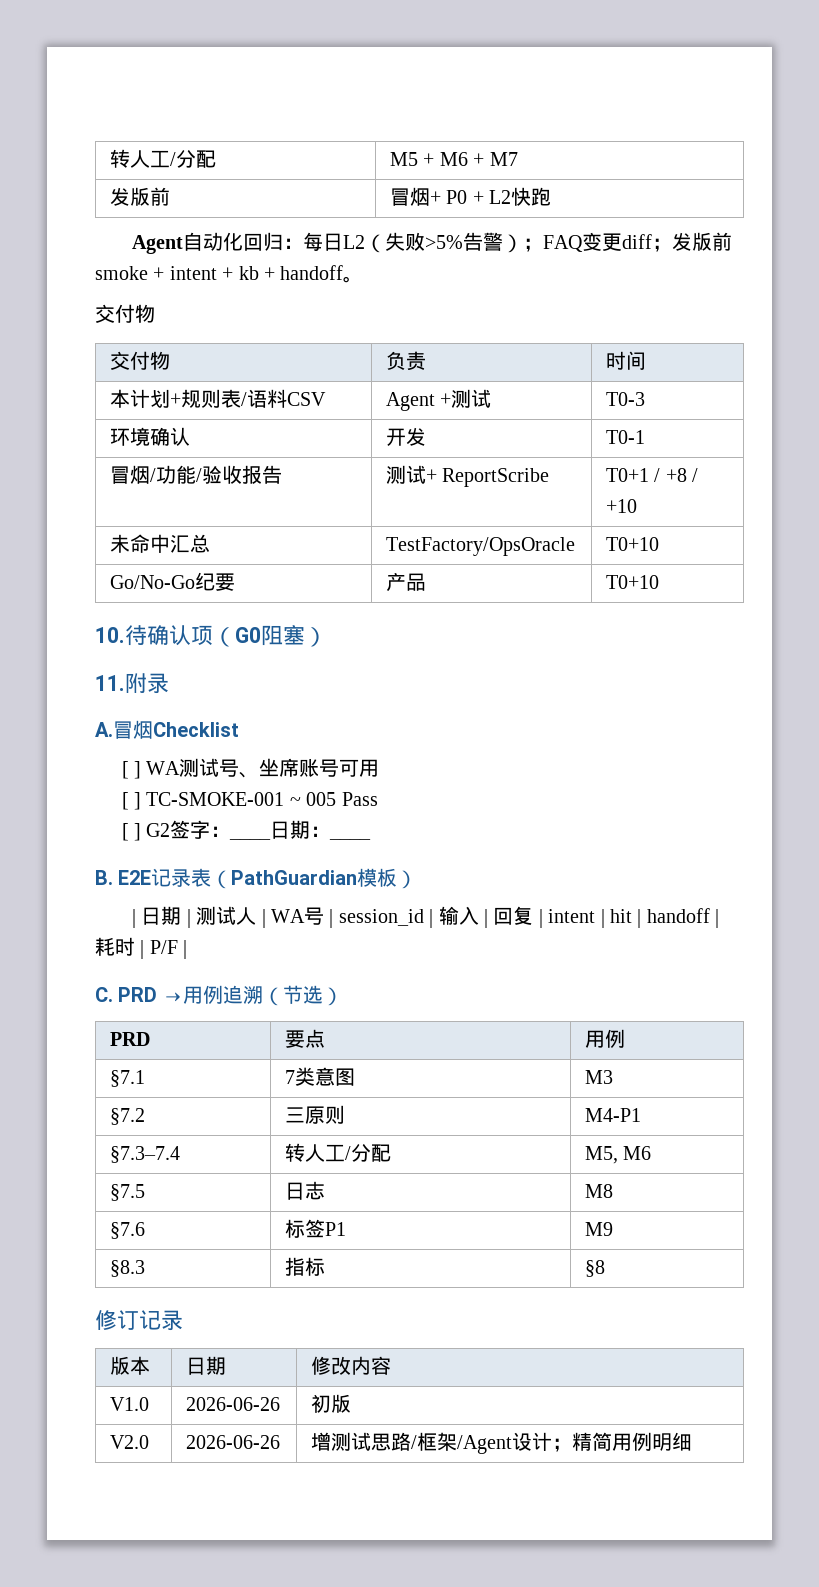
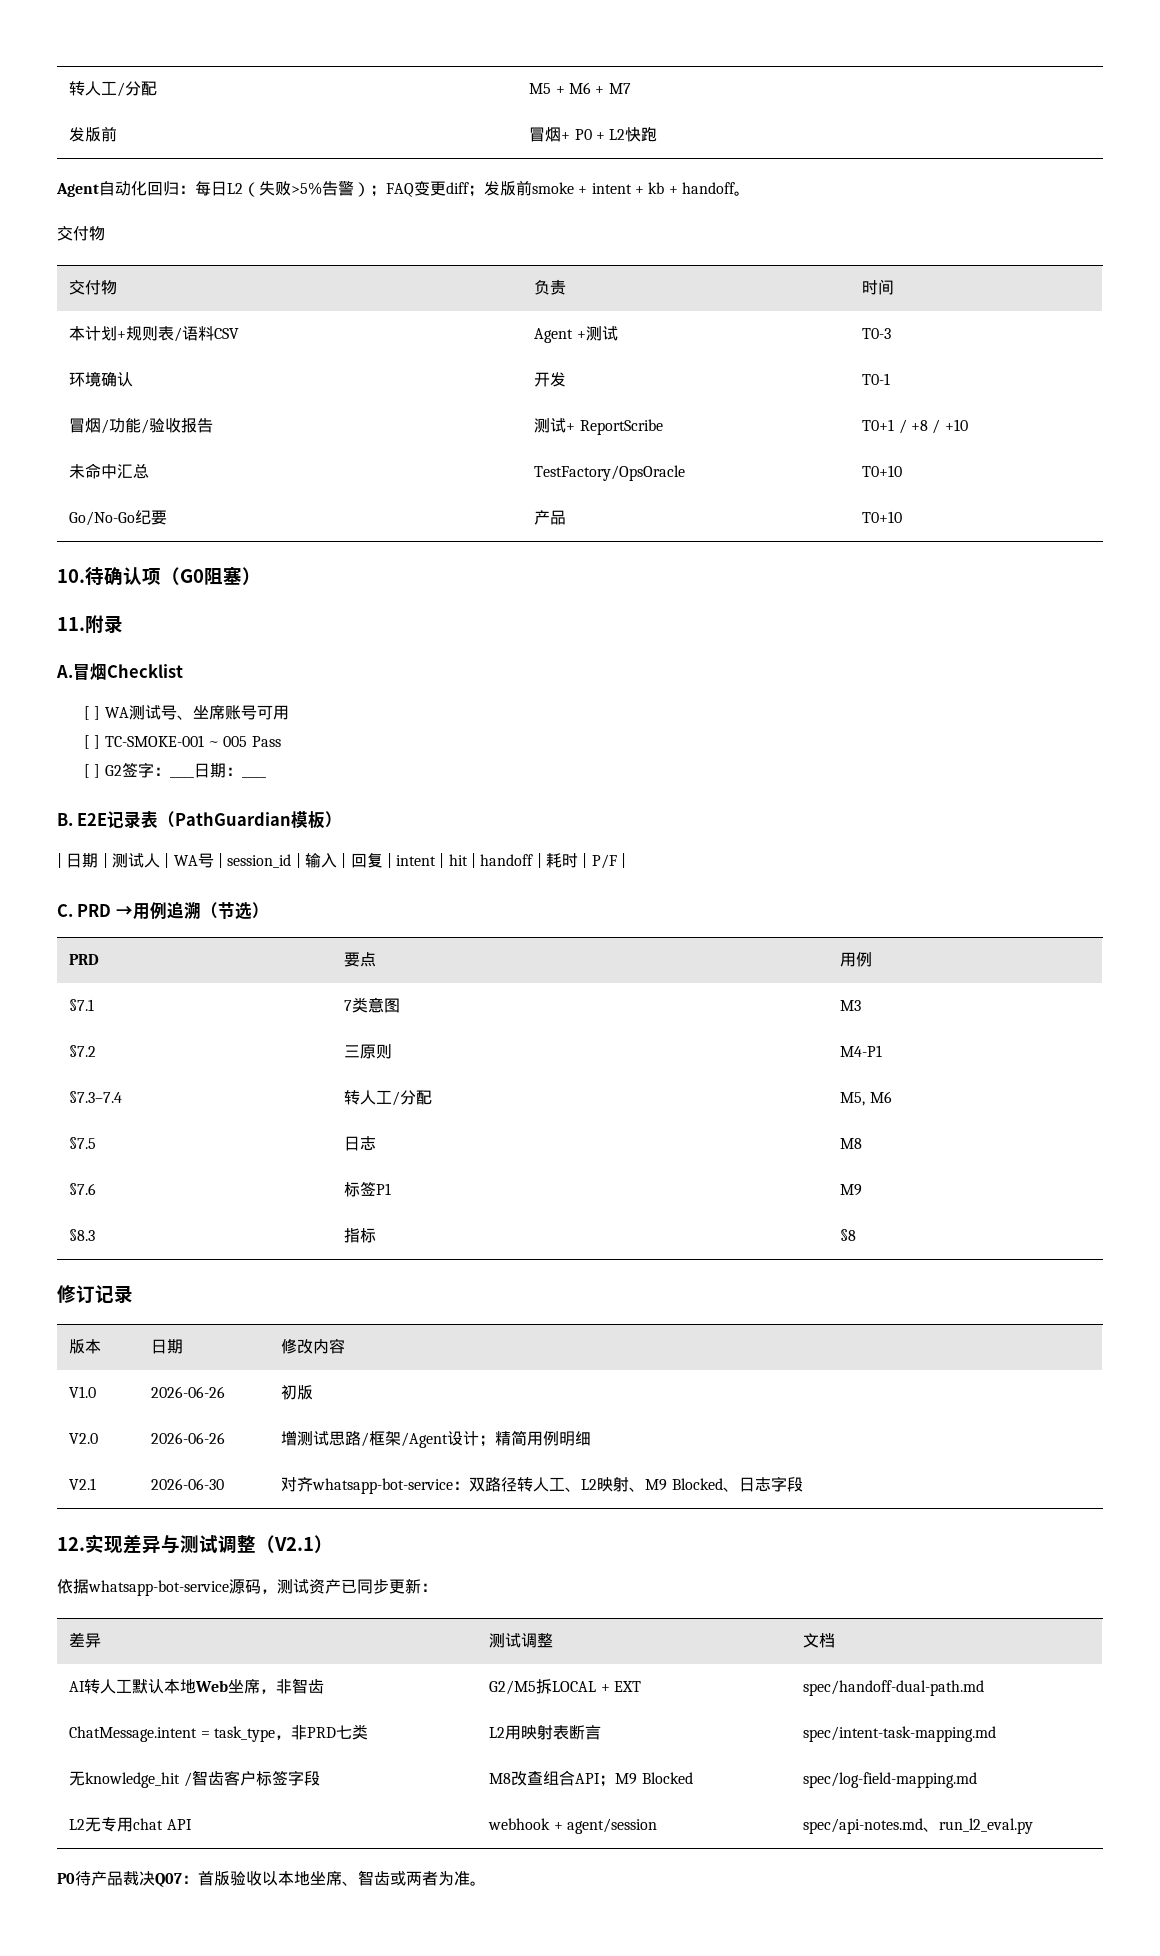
+ V2.1 | 2026-06-30 | 对齐whatsapp-bot-service：双路径转人工、L2映射、M9 Blocked、日志字段
+ 12.实现差异与测试调整（V2.1）
+ 依据whatsapp-bot-service源码，测试资产已同步更新：
+ 差异 | 测试调整 | 文档
+ AI转人工默认本地Web坐席，非智齿 | G2/M5拆LOCAL + EXT | spec/handoff-dual-path.md
+ ChatMessage.intent = task_type，非PRD七类 | L2用映射表断言 | spec/intent-task-mapping.md
+ 无knowledge_hit /智齿客户标签字段 | M8改查组合API；M9 Blocked | spec/log-field-mapping.md
+ L2无专用chat API | webhook + agent/session | spec/api-notes.md、run_l2_eval.py
+ P0待产品裁决Q07：首版验收以本地坐席、智齿或两者为准。

